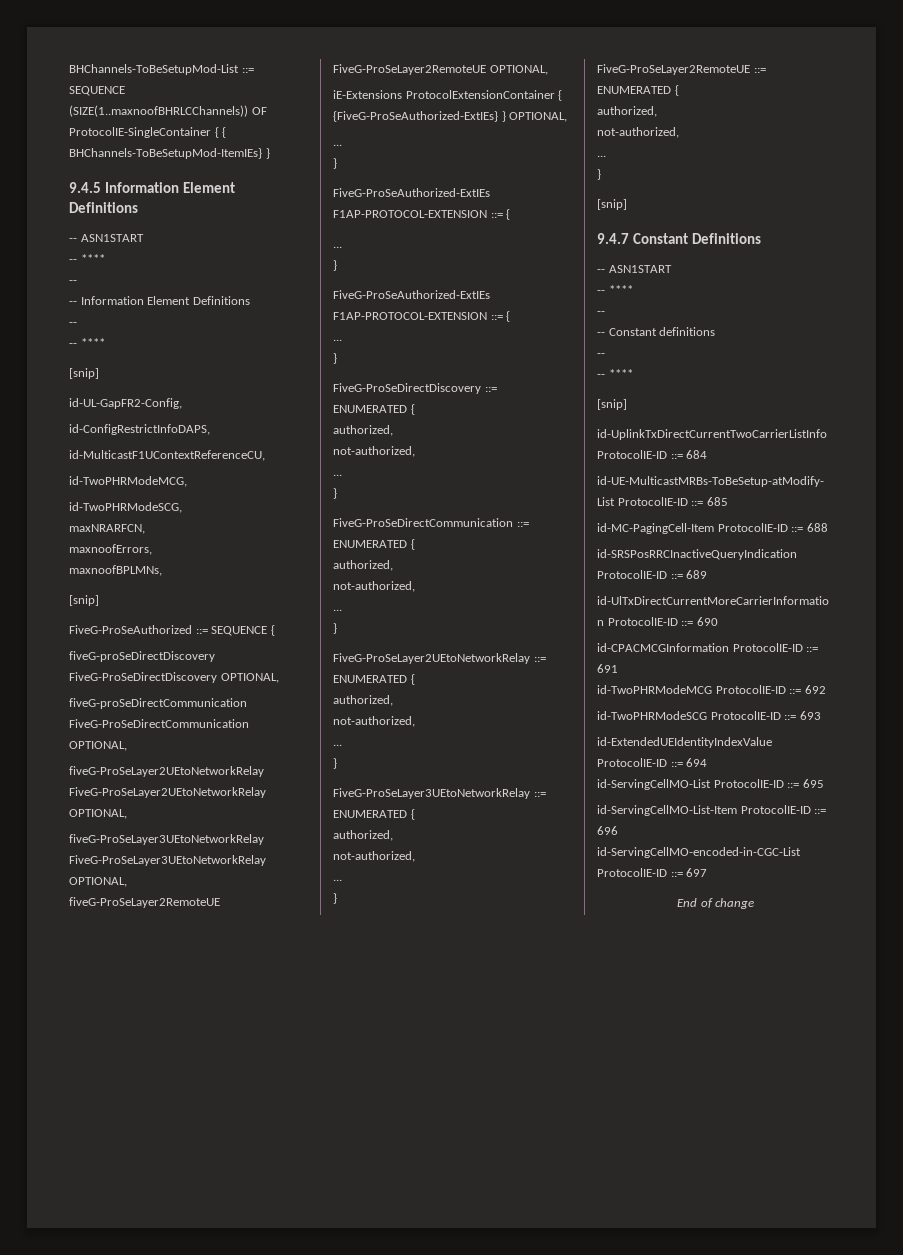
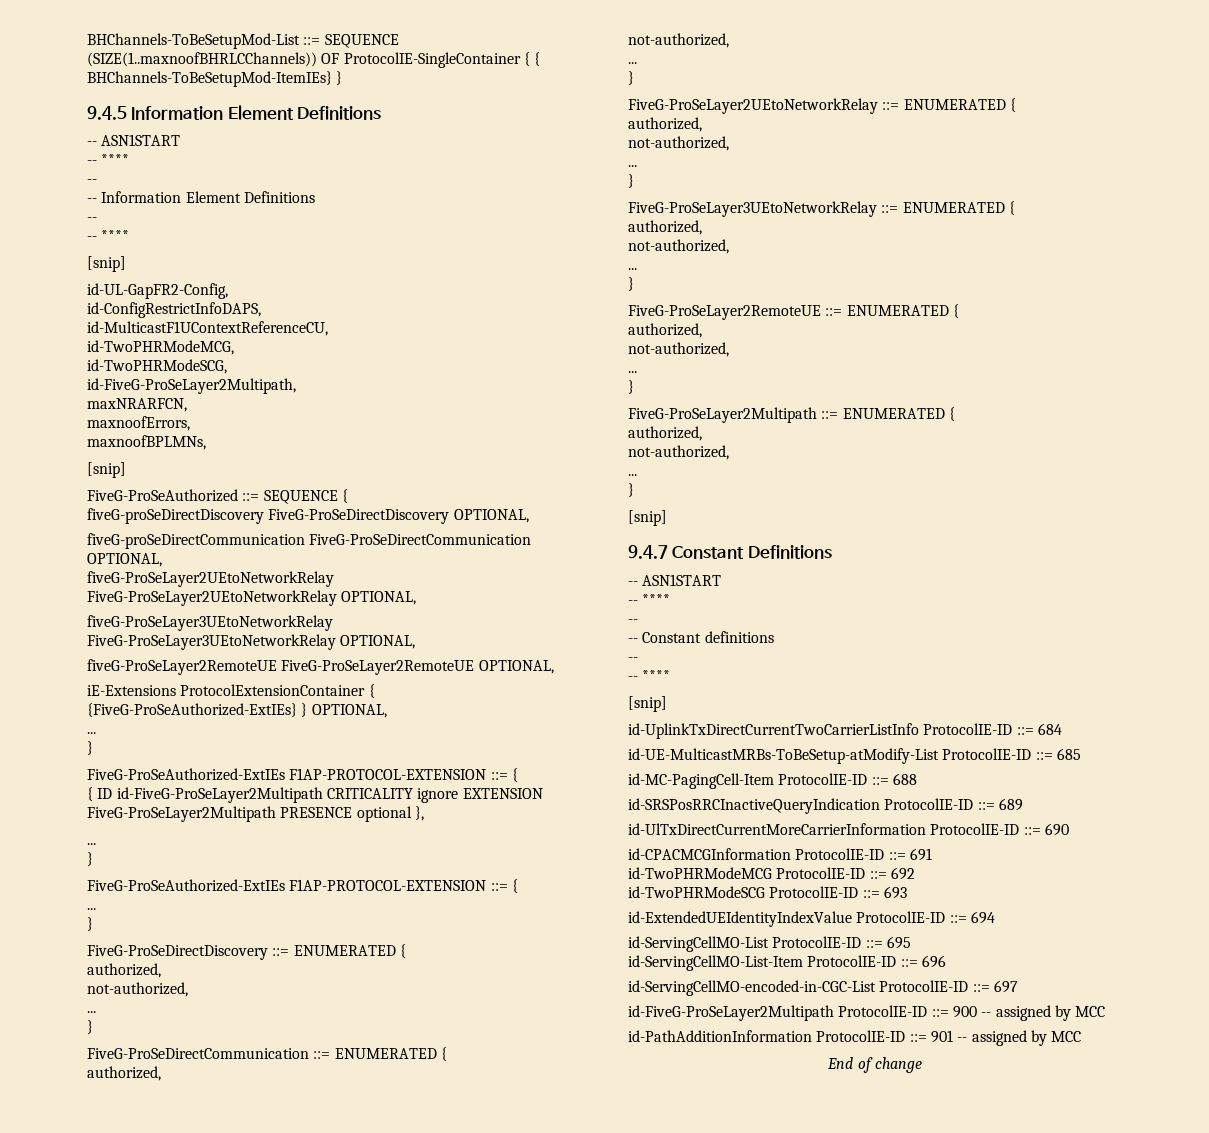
+ id-FiveG-ProSeLayer2Multipath,
+ { ID id-FiveG-ProSeLayer2Multipath CRITICALITY ignore EXTENSION FiveG-ProSeLayer2Multipath PRESENCE optional },
+ FiveG-ProSeLayer2Multipath ::= ENUMERATED {
+ authorized,
+ not-authorized,
+ ...
+ }
+ id-FiveG-ProSeLayer2Multipath ProtocolIE-ID ::= 900 -- assigned by MCC
+ id-PathAdditionInformation ProtocolIE-ID ::= 901 -- assigned by MCC

